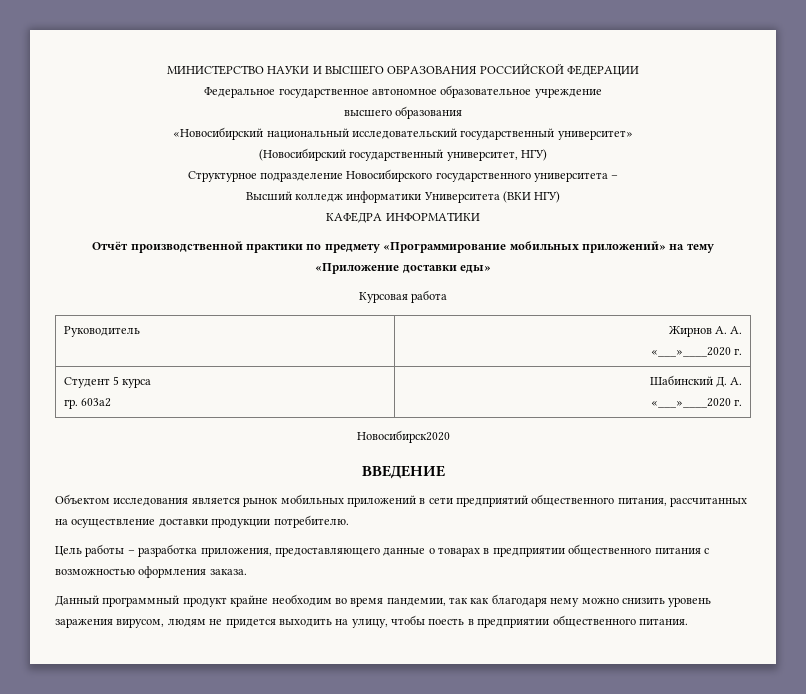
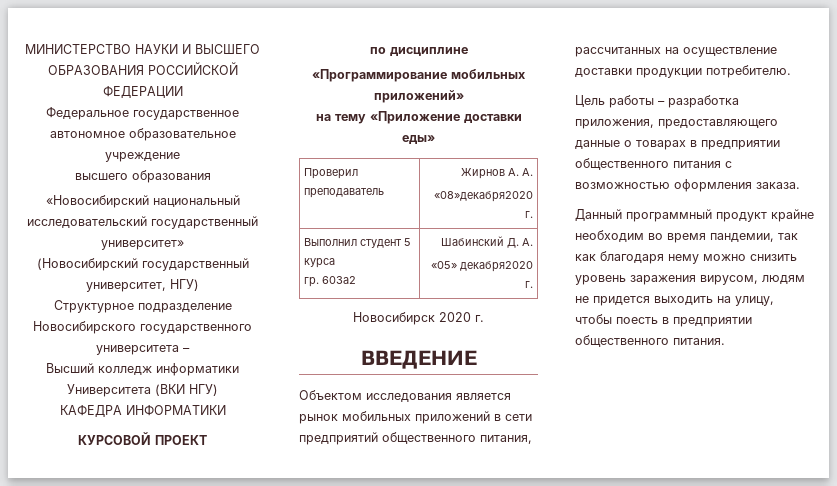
- Отчёт производственной практики по предмету «Программирование мобильных приложений» на тему «Приложение доставки еды»
+ КУРСОВОЙ ПРОЕКТ
+ по дисциплине
+ «Программирование мобильных приложений»
+ на тему «Приложение доставки еды»
- Курсовая работа
- Руководитель | Жирнов А. А.
- «___»____2020 г.
- Студент 5 курса
+ Проверил преподаватель | Жирнов А. А.
+ «08»декабря2020 г.
+ Выполнил студент 5 курса
  гр. 603а2 | Шабинский Д. А.
- «___»____2020 г.
- Новосибирск2020
+ «05» декабря2020 г.
+ Новосибирск 2020 г.

